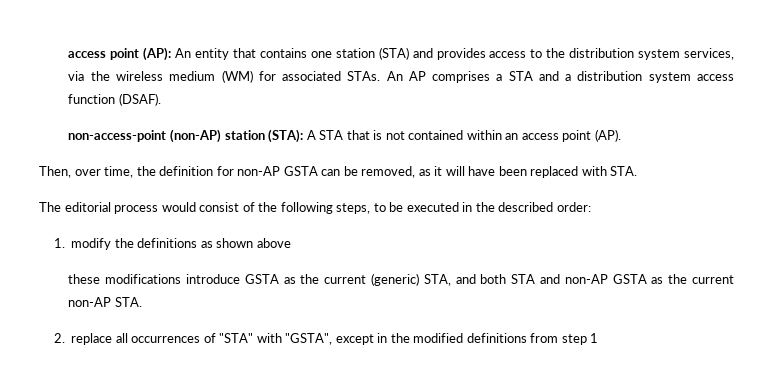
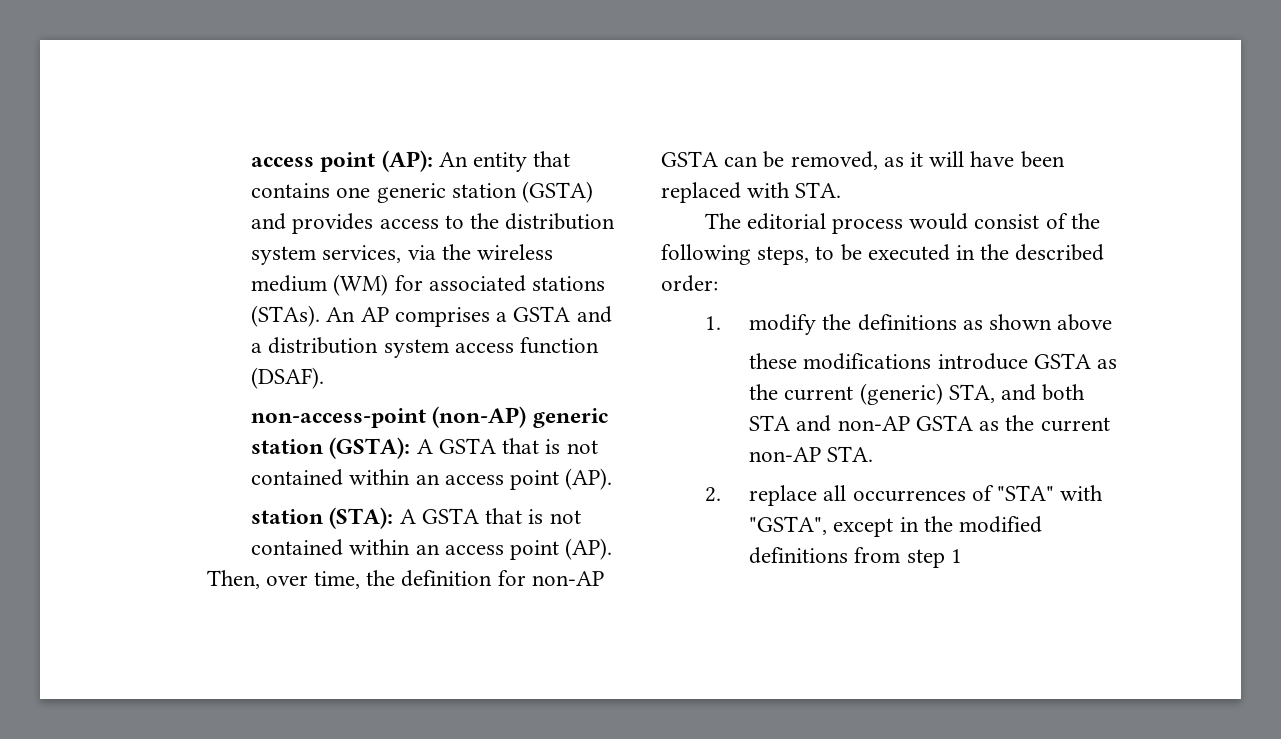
- access point (AP): An entity that contains one station (STA) and provides access to the distribution system services, via the wireless medium (WM) for associated STAs.
+ access point (AP): An entity that contains one generic station (GSTA) and provides access to the distribution system services, via the wireless medium (WM) for associated stations (STAs).
- An AP comprises a STA and a distribution system access function (DSAF).
+ An AP comprises a GSTA and a distribution system access function (DSAF).
- non-access-point (non-AP) station (STA): A STA that is not contained within an access point (AP).
+ non-access-point (non-AP) generic station (GSTA): A GSTA that is not contained within an access point (AP).
+ station (STA): A GSTA that is not contained within an access point (AP).

